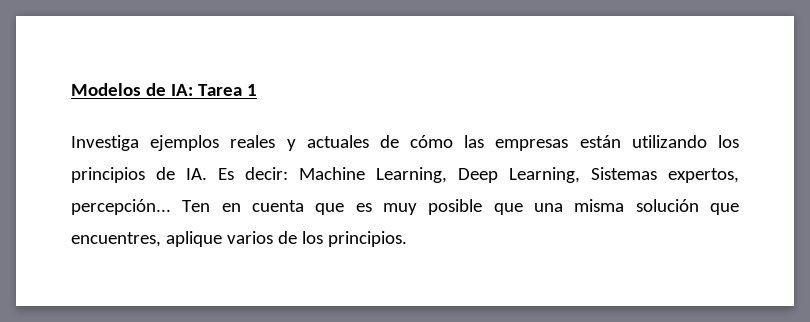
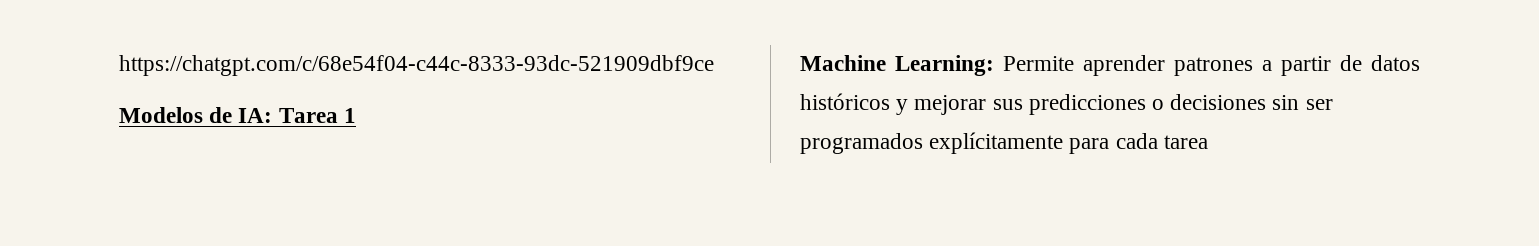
+ https://chatgpt.com/c/68e54f04-c44c-8333-93dc-521909dbf9ce
- Investiga ejemplos reales y actuales de cómo las empresas están utilizando los principios de IA. Es decir: Machine Learning, Deep Learning, Sistemas expertos, percepción... Ten en cuenta que es muy posible que una misma solución que encuentres, aplique varios de los principios.
+ Machine Learning: Permite aprender patrones a partir de datos históricos y mejorar sus predicciones o decisiones sin ser programados explícitamente para cada tarea

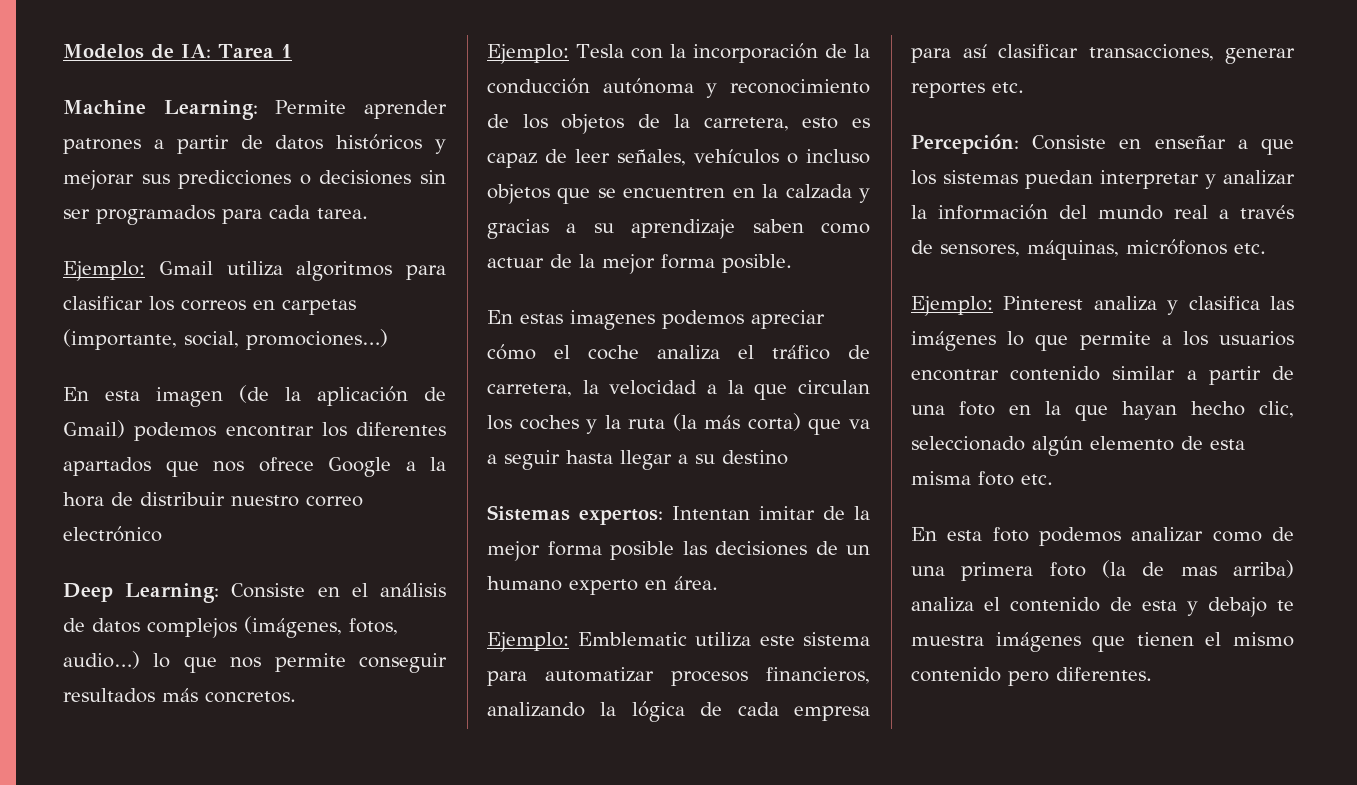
- https://chatgpt.com/c/68e54f04-c44c-8333-93dc-521909dbf9ce
- Machine Learning: Permite aprender patrones a partir de datos históricos y mejorar sus predicciones o decisiones sin ser programados explícitamente para cada tarea
+ Machine Learning: Permite aprender patrones a partir de datos históricos y mejorar sus predicciones o decisiones sin ser programados para cada tarea.
+ Ejemplo: Gmail utiliza algoritmos para clasificar los correos en carpetas (importante, social, promociones…)
+ En esta imagen (de la aplicación de Gmail) podemos encontrar los diferentes apartados que nos ofrece Google a la hora de distribuir nuestro correo electrónico
+ Deep Learning: Consiste en el análisis de datos complejos (imágenes, fotos, audio…) lo que nos permite conseguir resultados más concretos.
+ Ejemplo: Tesla con la incorporación de la conducción autónoma y reconocimiento de los objetos de la carretera, esto es capaz de leer señales, vehículos o incluso objetos que se encuentren en la calzada y gracias a su aprendizaje saben como actuar de la mejor forma posible.
+ En estas imagenes podemos apreciar cómo el coche analiza el tráfico de carretera, la velocidad a la que circulan los coches y la ruta (la más corta) que va a seguir hasta llegar a su destino
+ Sistemas expertos: Intentan imitar de la mejor forma posible las decisiones de un humano experto en área.
+ Ejemplo: Emblematic utiliza este sistema para automatizar procesos financieros, analizando la lógica de cada empresa para así clasificar transacciones, generar reportes etc.
+ Percepción: Consiste en enseñar a que los sistemas puedan interpretar y analizar la información del mundo real a través de sensores, máquinas, micrófonos etc.
+ Ejemplo: Pinterest analiza y clasifica las imágenes lo que permite a los usuarios encontrar contenido similar a partir de una foto en la que hayan hecho clic, seleccionado algún elemento de esta misma foto etc.
+ En esta foto podemos analizar como de una primera foto (la de mas arriba) analiza el contenido de esta y debajo te muestra imágenes que tienen el mismo contenido pero diferentes.

